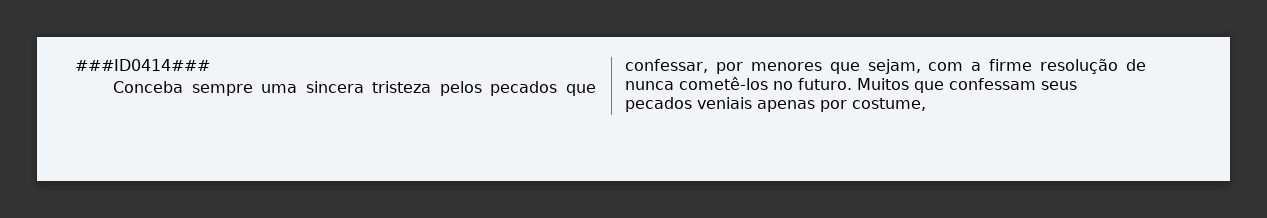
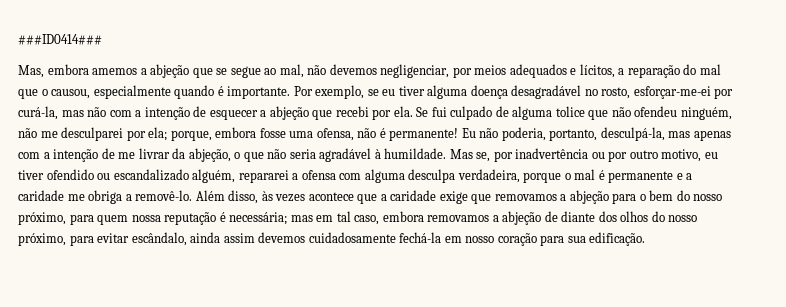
- Conceba sempre uma sincera tristeza pelos pecados que confessar, por menores que sejam, com a firme resolução de nunca cometê-los no futuro. Muitos que confessam seus pecados veniais apenas por costume,
+ Mas, embora amemos a abjeção que se segue ao mal, não devemos negligenciar, por meios adequados e lícitos, a reparação do mal que o causou, especialmente quando é importante. Por exemplo, se eu tiver alguma doença desagradável no rosto, esforçar-me-ei por curá-la, mas não com a intenção de esquecer a abjeção que recebi por ela. Se fui culpado de alguma tolice que não ofendeu ninguém, não me desculparei por ela; porque, embora fosse uma ofensa, não é permanente! Eu não poderia, portanto, desculpá-la, mas apenas com a intenção de me livrar da abjeção, o que não seria agradável à humildade. Mas se, por inadvertência ou por outro motivo, eu tiver ofendido ou escandalizado alguém, repararei a ofensa com alguma desculpa verdadeira, porque o mal é permanente e a caridade me obriga a removê-lo. Além disso, às vezes acontece que a caridade exige que removamos a abjeção para o bem do nosso próximo, para quem nossa reputação é necessária; mas em tal caso, embora removamos a abjeção de diante dos olhos do nosso próximo, para evitar escândalo, ainda assim devemos cuidadosamente fechá-la em nosso coração para sua edificação.

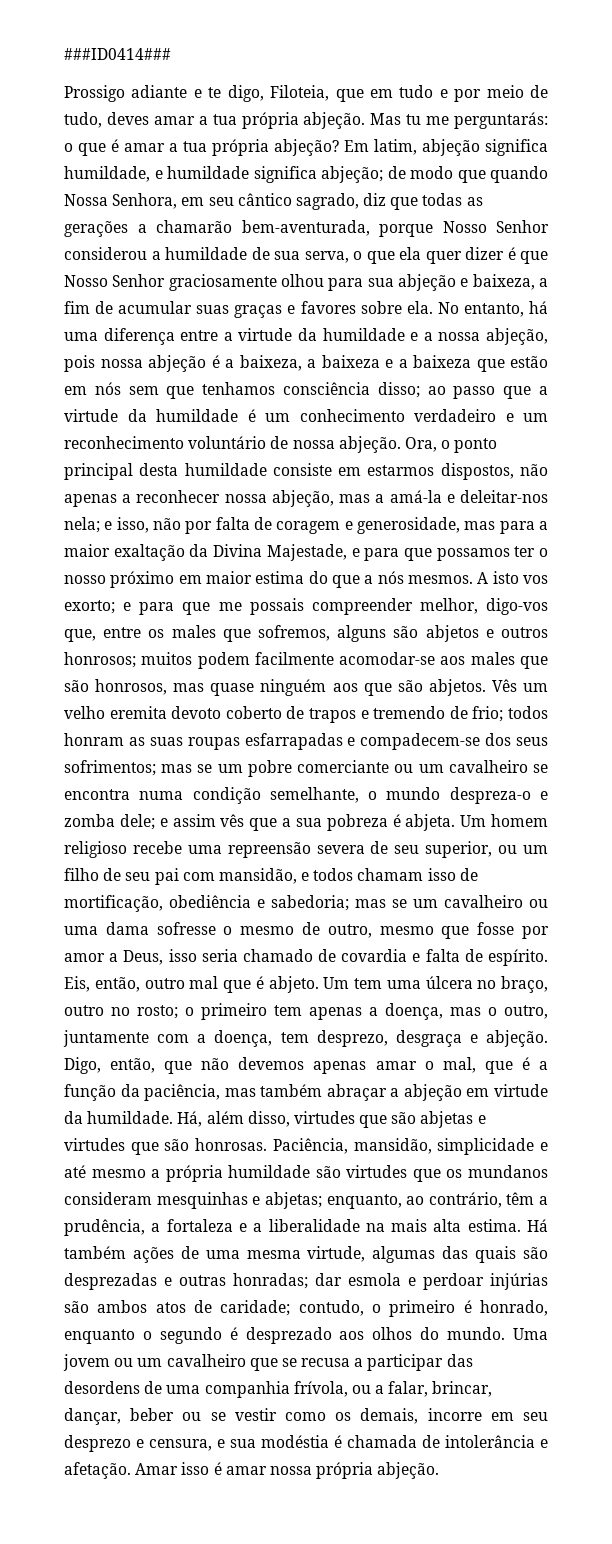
- Mas, embora amemos a abjeção que se segue ao mal, não devemos negligenciar, por meios adequados e lícitos, a reparação do mal que o causou, especialmente quando é importante. Por exemplo, se eu tiver alguma doença desagradável no rosto, esforçar-me-ei por curá-la, mas não com a intenção de esquecer a abjeção que recebi por ela. Se fui culpado de alguma tolice que não ofendeu ninguém, não me desculparei por ela; porque, embora fosse uma ofensa, não é permanente! Eu não poderia, portanto, desculpá-la, mas apenas com a intenção de me livrar da abjeção, o que não seria agradável à humildade. Mas se, por inadvertência ou por outro motivo, eu tiver ofendido ou escandalizado alguém, repararei a ofensa com alguma desculpa verdadeira, porque o mal é permanente e a caridade me obriga a removê-lo. Além disso, às vezes acontece que a caridade exige que removamos a abjeção para o bem do nosso próximo, para quem nossa reputação é necessária; mas em tal caso, embora removamos a abjeção de diante dos olhos do nosso próximo, para evitar escândalo, ainda assim devemos cuidadosamente fechá-la em nosso coração para sua edificação.
+ Prossigo adiante e te digo, Filoteia, que em tudo e por meio de tudo, deves amar a tua própria abjeção. Mas tu me perguntarás: o que é amar a tua própria abjeção? Em latim, abjeção significa humildade, e humildade significa abjeção; de modo que quando Nossa Senhora, em seu cântico sagrado, diz que todas as gerações a chamarão bem-aventurada, porque Nosso Senhor considerou a humildade de sua serva, o que ela quer dizer é que Nosso Senhor graciosamente olhou para sua abjeção e baixeza, a fim de acumular suas graças e favores sobre ela. No entanto, há uma diferença entre a virtude da humildade e a nossa abjeção, pois nossa abjeção é a baixeza, a baixeza e a baixeza que estão em nós sem que tenhamos consciência disso; ao passo que a virtude da humildade é um conhecimento verdadeiro e um reconhecimento voluntário de nossa abjeção. Ora, o ponto principal desta humildade consiste em estarmos dispostos, não apenas a reconhecer nossa abjeção, mas a amá-la e deleitar-nos nela; e isso, não por falta de coragem e generosidade, mas para a maior exaltação da Divina Majestade, e para que possamos ter o nosso próximo em maior estima do que a nós mesmos. A isto vos exorto; e para que me possais compreender melhor, digo-vos que, entre os males que sofremos, alguns são abjetos e outros honrosos; muitos podem facilmente acomodar-se aos males que são honrosos, mas quase ninguém aos que são abjetos. Vês um velho eremita devoto coberto de trapos e tremendo de frio; todos honram as suas roupas esfarrapadas e compadecem-se dos seus sofrimentos; mas se um pobre comerciante ou um cavalheiro se encontra numa condição semelhante, o mundo despreza-o e zomba dele; e assim vês que a sua pobreza é abjeta. Um homem religioso recebe uma repreensão severa de seu superior, ou um filho de seu pai com mansidão, e todos chamam isso de mortificação, obediência e sabedoria; mas se um cavalheiro ou uma dama sofresse o mesmo de outro, mesmo que fosse por amor a Deus, isso seria chamado de covardia e falta de espírito. Eis, então, outro mal que é abjeto. Um tem uma úlcera no braço, outro no rosto; o primeiro tem apenas a doença, mas o outro, juntamente com a doença, tem desprezo, desgraça e abjeção. Digo, então, que não devemos apenas amar o mal, que é a função da paciência, mas também abraçar a abjeção em virtude da humildade. Há, além disso, virtudes que são abjetas e virtudes que são honrosas. Paciência, mansidão, simplicidade e até mesmo a própria humildade são virtudes que os mundanos consideram mesquinhas e abjetas; enquanto, ao contrário, têm a prudência, a fortaleza e a liberalidade na mais alta estima. Há também ações de uma mesma virtude, algumas das quais são desprezadas e outras honradas; dar esmola e perdoar injúrias são ambos atos de caridade; contudo, o primeiro é honrado, enquanto o segundo é desprezado aos olhos do mundo. Uma jovem ou um cavalheiro que se recusa a participar das desordens de uma companhia frívola, ou a falar, brincar, dançar, beber ou se vestir como os demais, incorre em seu desprezo e censura, e sua modéstia é chamada de intolerância e afetação. Amar isso é amar nossa própria abjeção.

